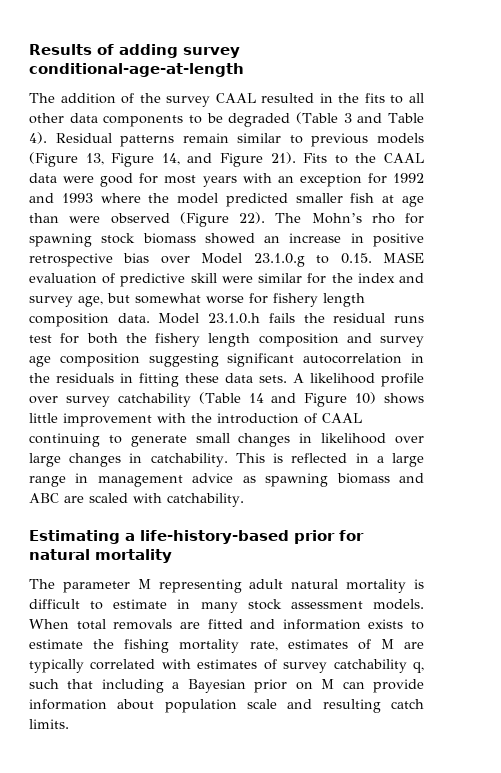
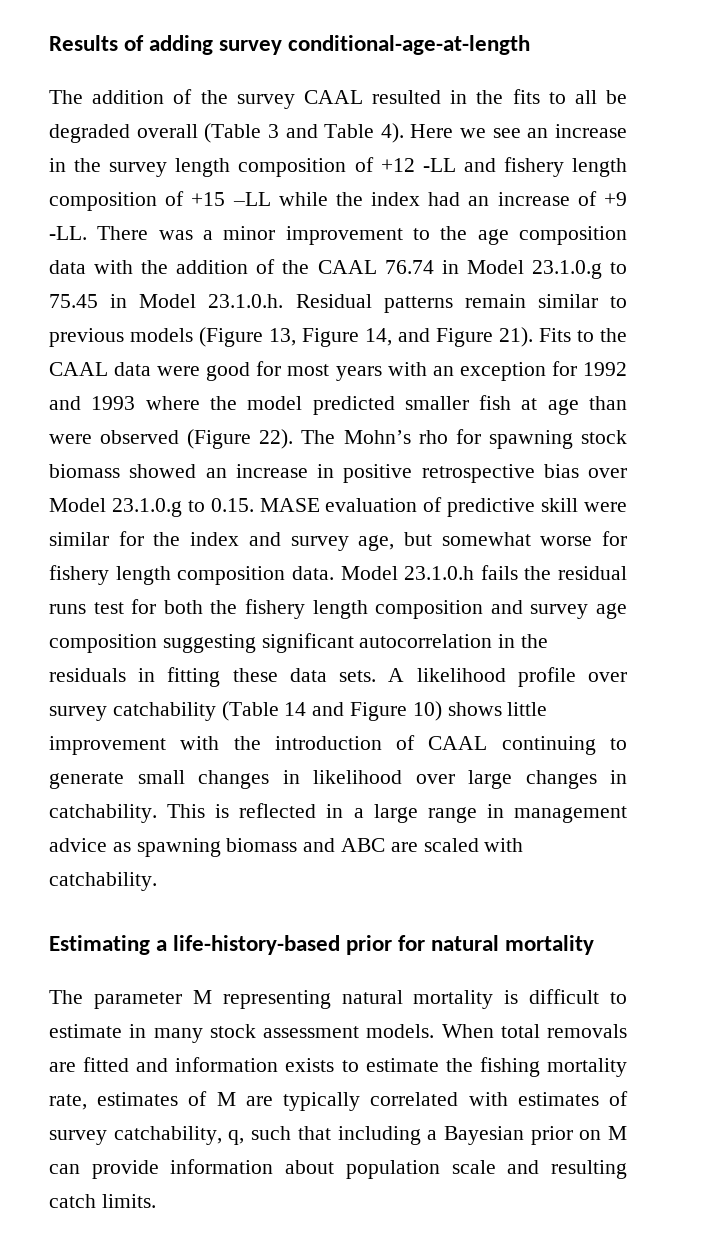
- The addition of the survey CAAL resulted in the fits to all other data components to be degraded (Table 3 and Table 4).
+ The addition of the survey CAAL resulted in the fits to all be degraded overall (Table 3 and Table 4).
- Residual patterns remain similar to previous models (Figure 13, Figure 14, and Figure 21).
+ Here we see an increase in the survey length composition of +12 -LL and fishery length composition of +15 –LL while the index had an increase of +9 -LL. There was a minor improvement to the age composition data with the addition of the CAAL 76.74 in Model 23.1.0.g to 75.45 in Model 23.1.0.h. Residual patterns remain similar to previous models (Figure 13, Figure 14, and Figure 21).
- The parameter M representing adult natural mortality is difficult to estimate in many stock assessment models.
+ The parameter M representing natural mortality is difficult to estimate in many stock assessment models.
- When total removals are fitted and information exists to estimate the fishing mortality rate, estimates of M are typically correlated with estimates of survey catchability q, such that including a Bayesian prior on M can provide information about population scale and resulting catch limits.
+ When total removals are fitted and information exists to estimate the fishing mortality rate, estimates of M are typically correlated with estimates of survey catchability, q, such that including a Bayesian prior on M can provide information about population scale and resulting catch limits.

